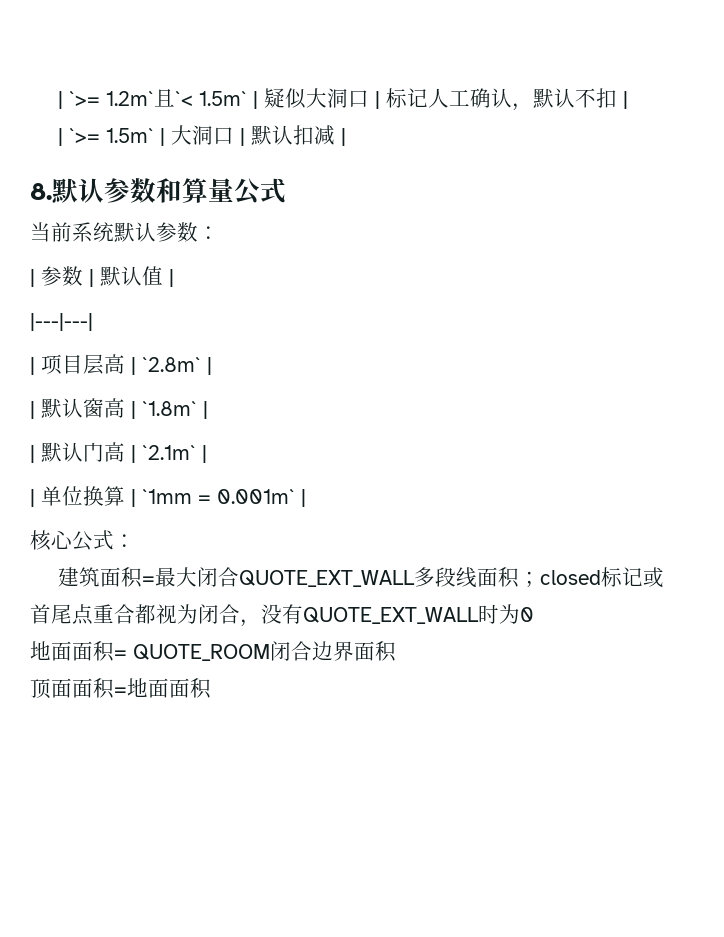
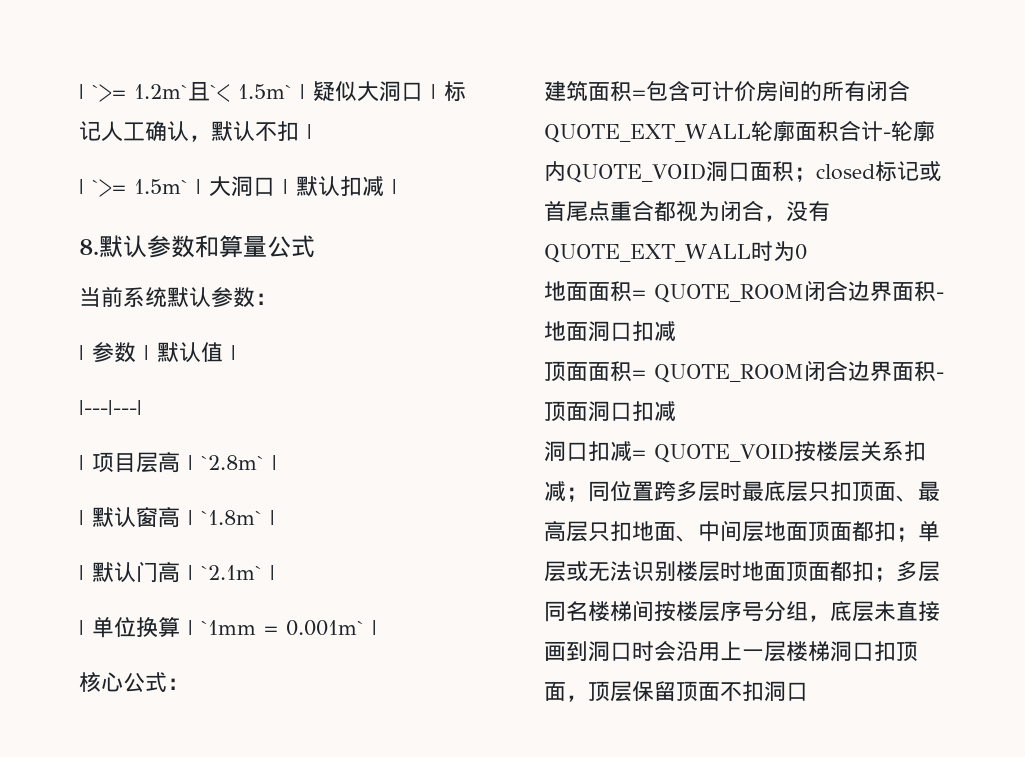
- 建筑面积=最大闭合QUOTE_EXT_WALL多段线面积；closed标记或首尾点重合都视为闭合，没有QUOTE_EXT_WALL时为0
+ 建筑面积=包含可计价房间的所有闭合QUOTE_EXT_WALL轮廓面积合计-轮廓内QUOTE_VOID洞口面积；closed标记或首尾点重合都视为闭合，没有QUOTE_EXT_WALL时为0
- 地面面积= QUOTE_ROOM闭合边界面积
+ 地面面积= QUOTE_ROOM闭合边界面积-地面洞口扣减
- 顶面面积=地面面积
+ 顶面面积= QUOTE_ROOM闭合边界面积-顶面洞口扣减
+ 洞口扣减= QUOTE_VOID按楼层关系扣减；同位置跨多层时最底层只扣顶面、最高层只扣地面、中间层地面顶面都扣；单层或无法识别楼层时地面顶面都扣；多层同名楼梯间按楼层序号分组，底层未直接画到洞口时会沿用上一层楼梯洞口扣顶面，顶层保留顶面不扣洞口

